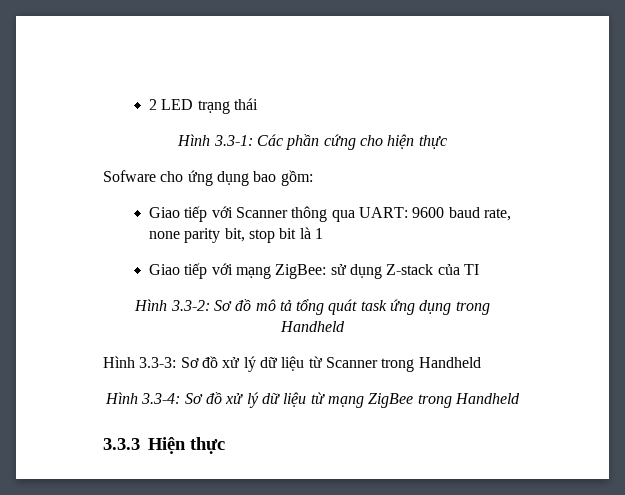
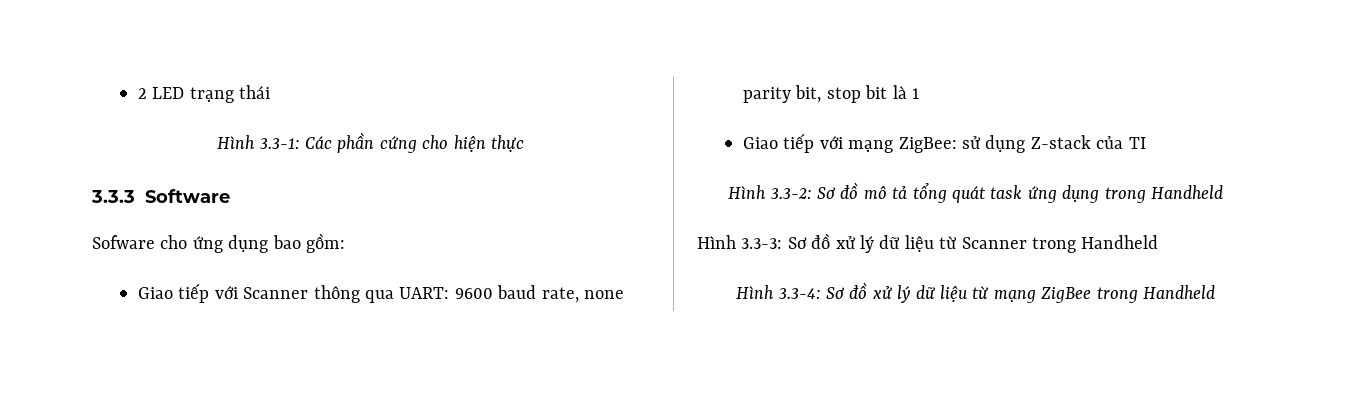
+ 3.3.3 Software
- 3.3.3 Hiện thực

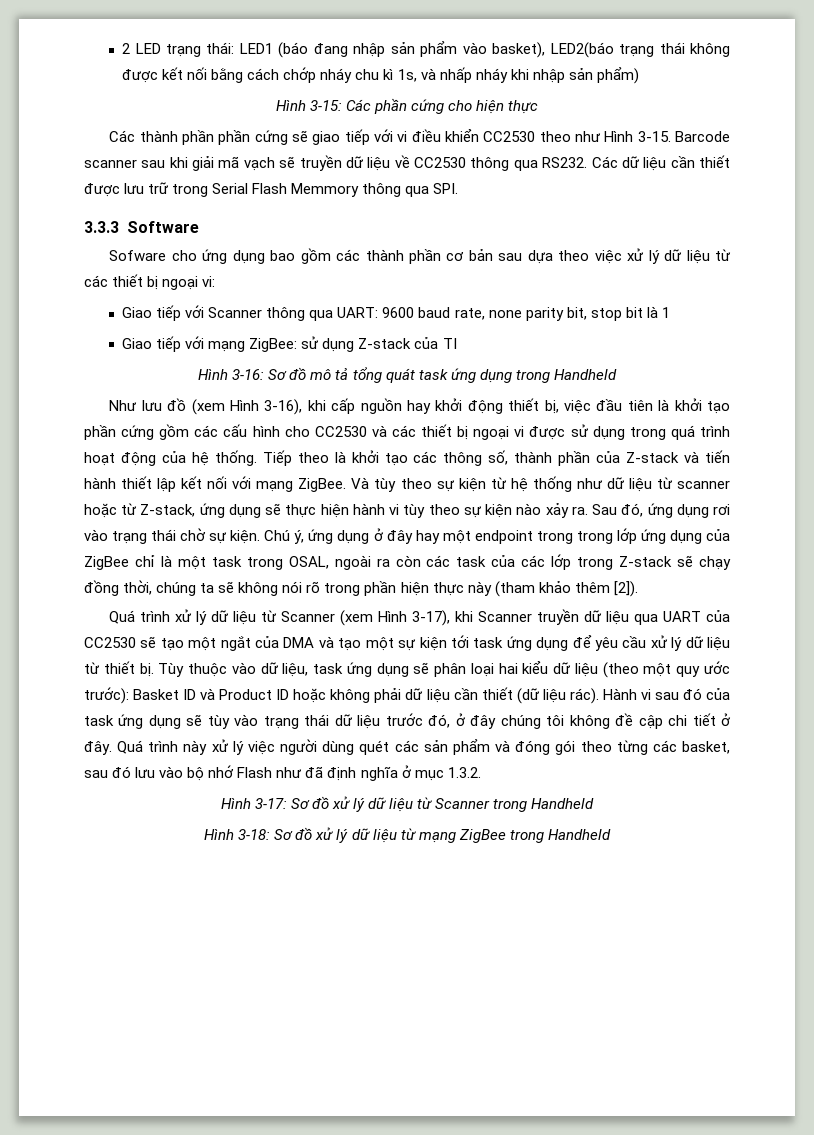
- 2 LED trạng thái
- Hình 3.3-1: Các phần cứng cho hiện thực
+ 2 LED trạng thái: LED1 (báo đang nhập sản phẩm vào basket), LED2(báo trạng thái không được kết nối bằng cách chớp nháy chu kì 1s, và nhấp nháy khi nhập sản phẩm)
+ Hình 3-15: Các phần cứng cho hiện thực
+ Các thành phần phần cứng sẽ giao tiếp với vi điều khiển CC2530 theo như Hình 3-15. Barcode scanner sau khi giải mã vạch sẽ truyền dữ liệu về CC2530 thông qua RS232. Các dữ liệu cần thiết được lưu trữ trong Serial Flash Memmory thông qua SPI.
- Sofware cho ứng dụng bao gồm:
+ Sofware cho ứng dụng bao gồm các thành phần cơ bản sau dựa theo việc xử lý dữ liệu từ các thiết bị ngoại vi:
- Hình 3.3-2: Sơ đồ mô tả tổng quát task ứng dụng trong Handheld
+ Hình 3-16: Sơ đồ mô tả tổng quát task ứng dụng trong Handheld
- Hình 3.3-3: Sơ đồ xử lý dữ liệu từ Scanner trong Handheld
+ Như lưu đồ (xem Hình 3-16), khi cấp nguồn hay khởi động thiết bị, việc đầu tiên là khởi tạo phần cứng gồm các cấu hình cho CC2530 và các thiết bị ngoại vi được sử dụng trong quá trình hoạt động của hệ thống. Tiếp theo là khởi tạo các thông số, thành phần của Z-stack và tiến hành thiết lập kết nối với mạng ZigBee. Và tùy theo sự kiện từ hệ thống như dữ liệu từ scanner hoặc từ Z-stack, ứng dụng sẽ thực hiện hành vi tùy theo sự kiện nào xảy ra. Sau đó, ứng dụng rơi vào trạng thái chờ sự kiện. Chú ý, ứng dụng ở đây hay một endpoint trong trong lớp ứng dụng của ZigBee chỉ là một task trong OSAL, ngoài ra còn các task của các lớp trong Z-stack sẽ chạy đồng thời, chúng ta sẽ không nói rõ trong phần hiện thực này (tham khảo thêm [2]).
+ Quá trình xử lý dữ liệu từ Scanner (xem Hình 3-17), khi Scanner truyền dữ liệu qua UART của CC2530 sẽ tạo một ngắt của DMA và tạo một sự kiện tới task ứng dụng để yêu cầu xử lý dữ liệu từ thiết bị. Tùy thuộc vào dữ liệu, task ứng dụng sẽ phân loại hai kiểu dữ liệu (theo một quy ước trước): Basket ID và Product ID hoặc không phải dữ liệu cần thiết (dữ liệu rác). Hành vi sau đó của task ứng dụng sẽ tùy vào trạng thái dữ liệu trước đó, ở đây chúng tôi không đề cập chi tiết ở đây. Quá trình này xử lý việc người dùng quét các sản phẩm và đóng gói theo từng các basket, sau đó lưu vào bộ nhớ Flash như đã định nghĩa ở mục 1.3.2.
+ Hình 3-17: Sơ đồ xử lý dữ liệu từ Scanner trong Handheld
- Hình 3.3-4: Sơ đồ xử lý dữ liệu từ mạng ZigBee trong Handheld
+ Hình 3-18: Sơ đồ xử lý dữ liệu từ mạng ZigBee trong Handheld

